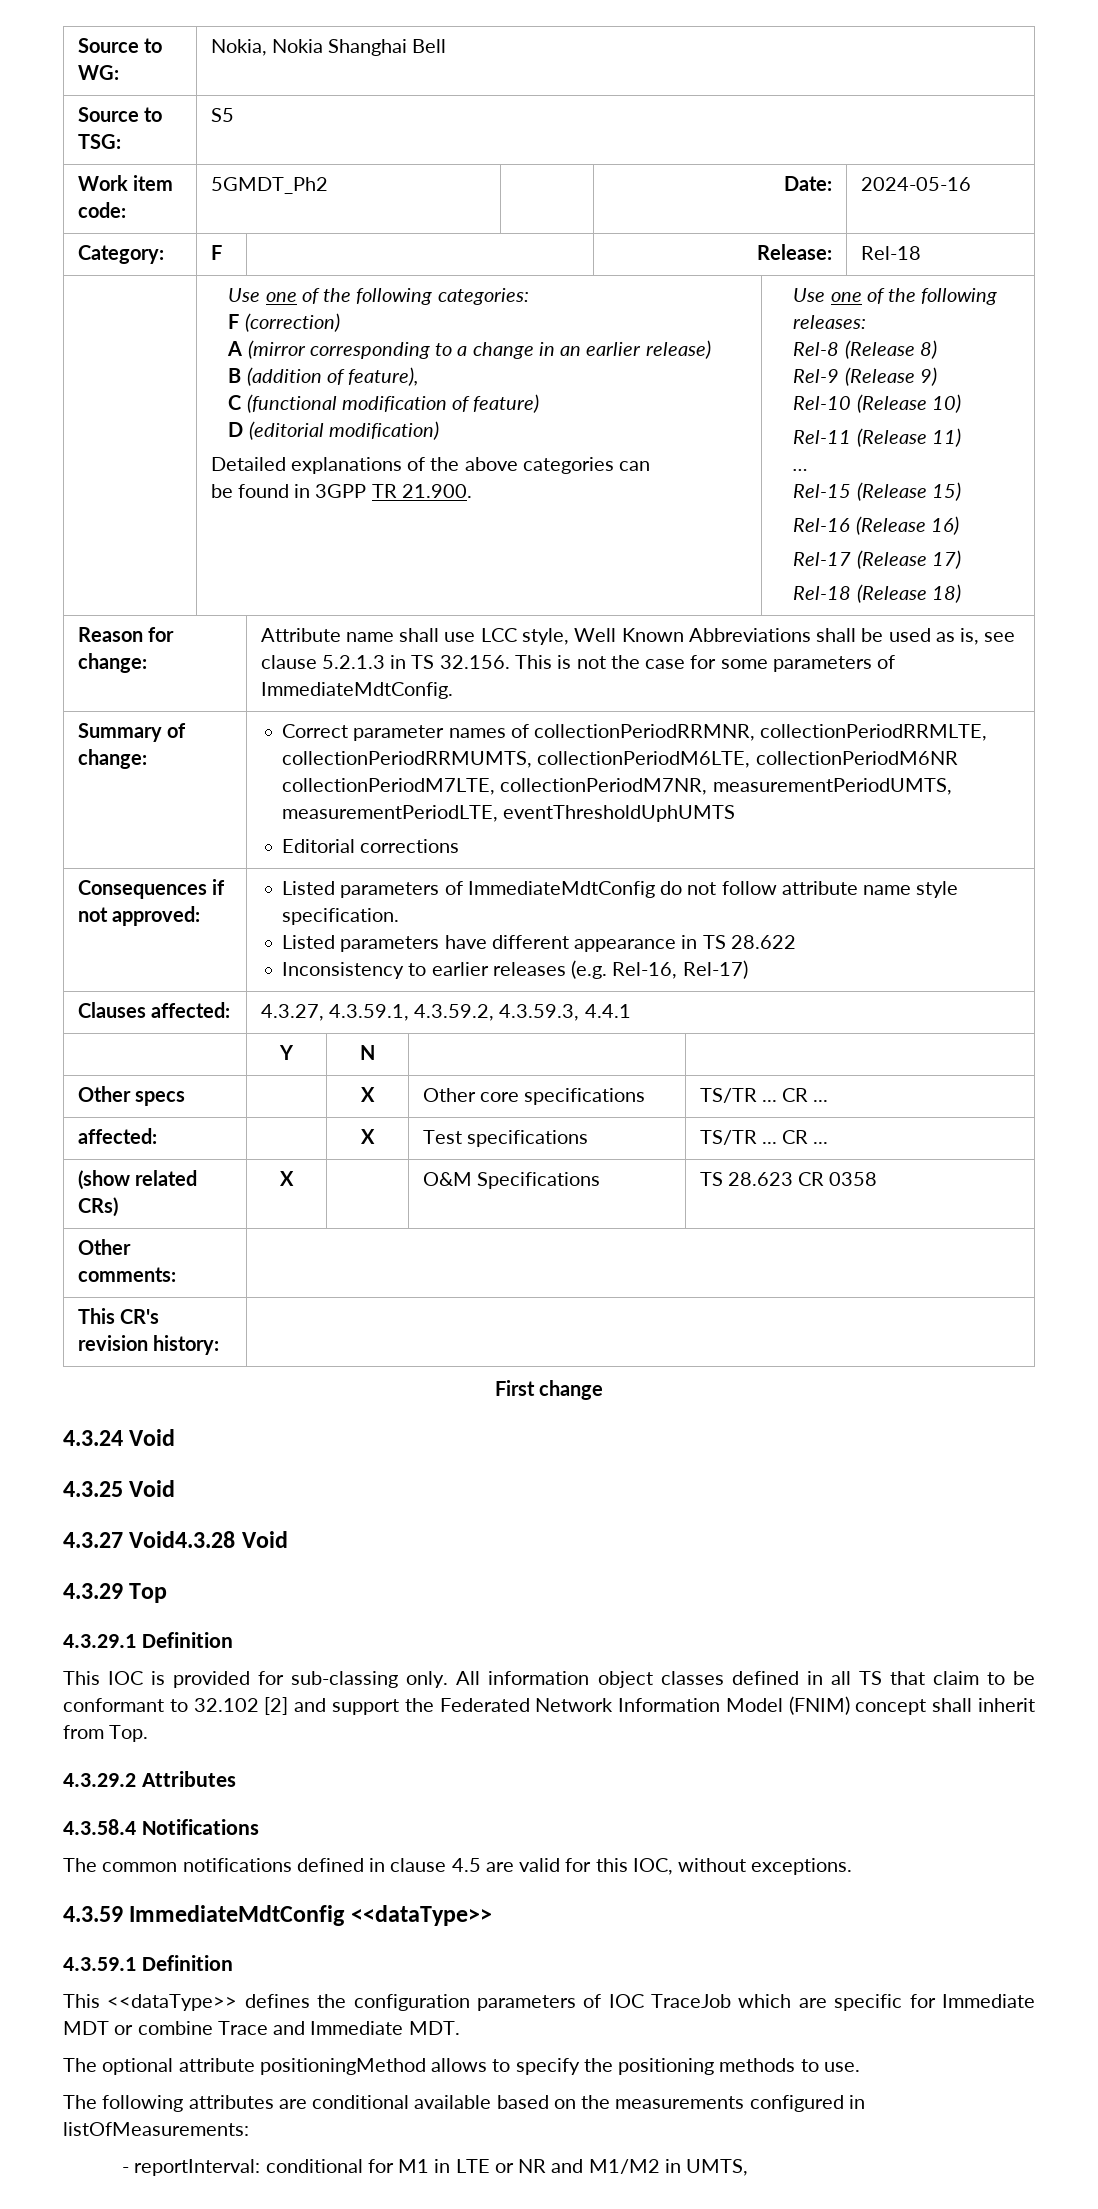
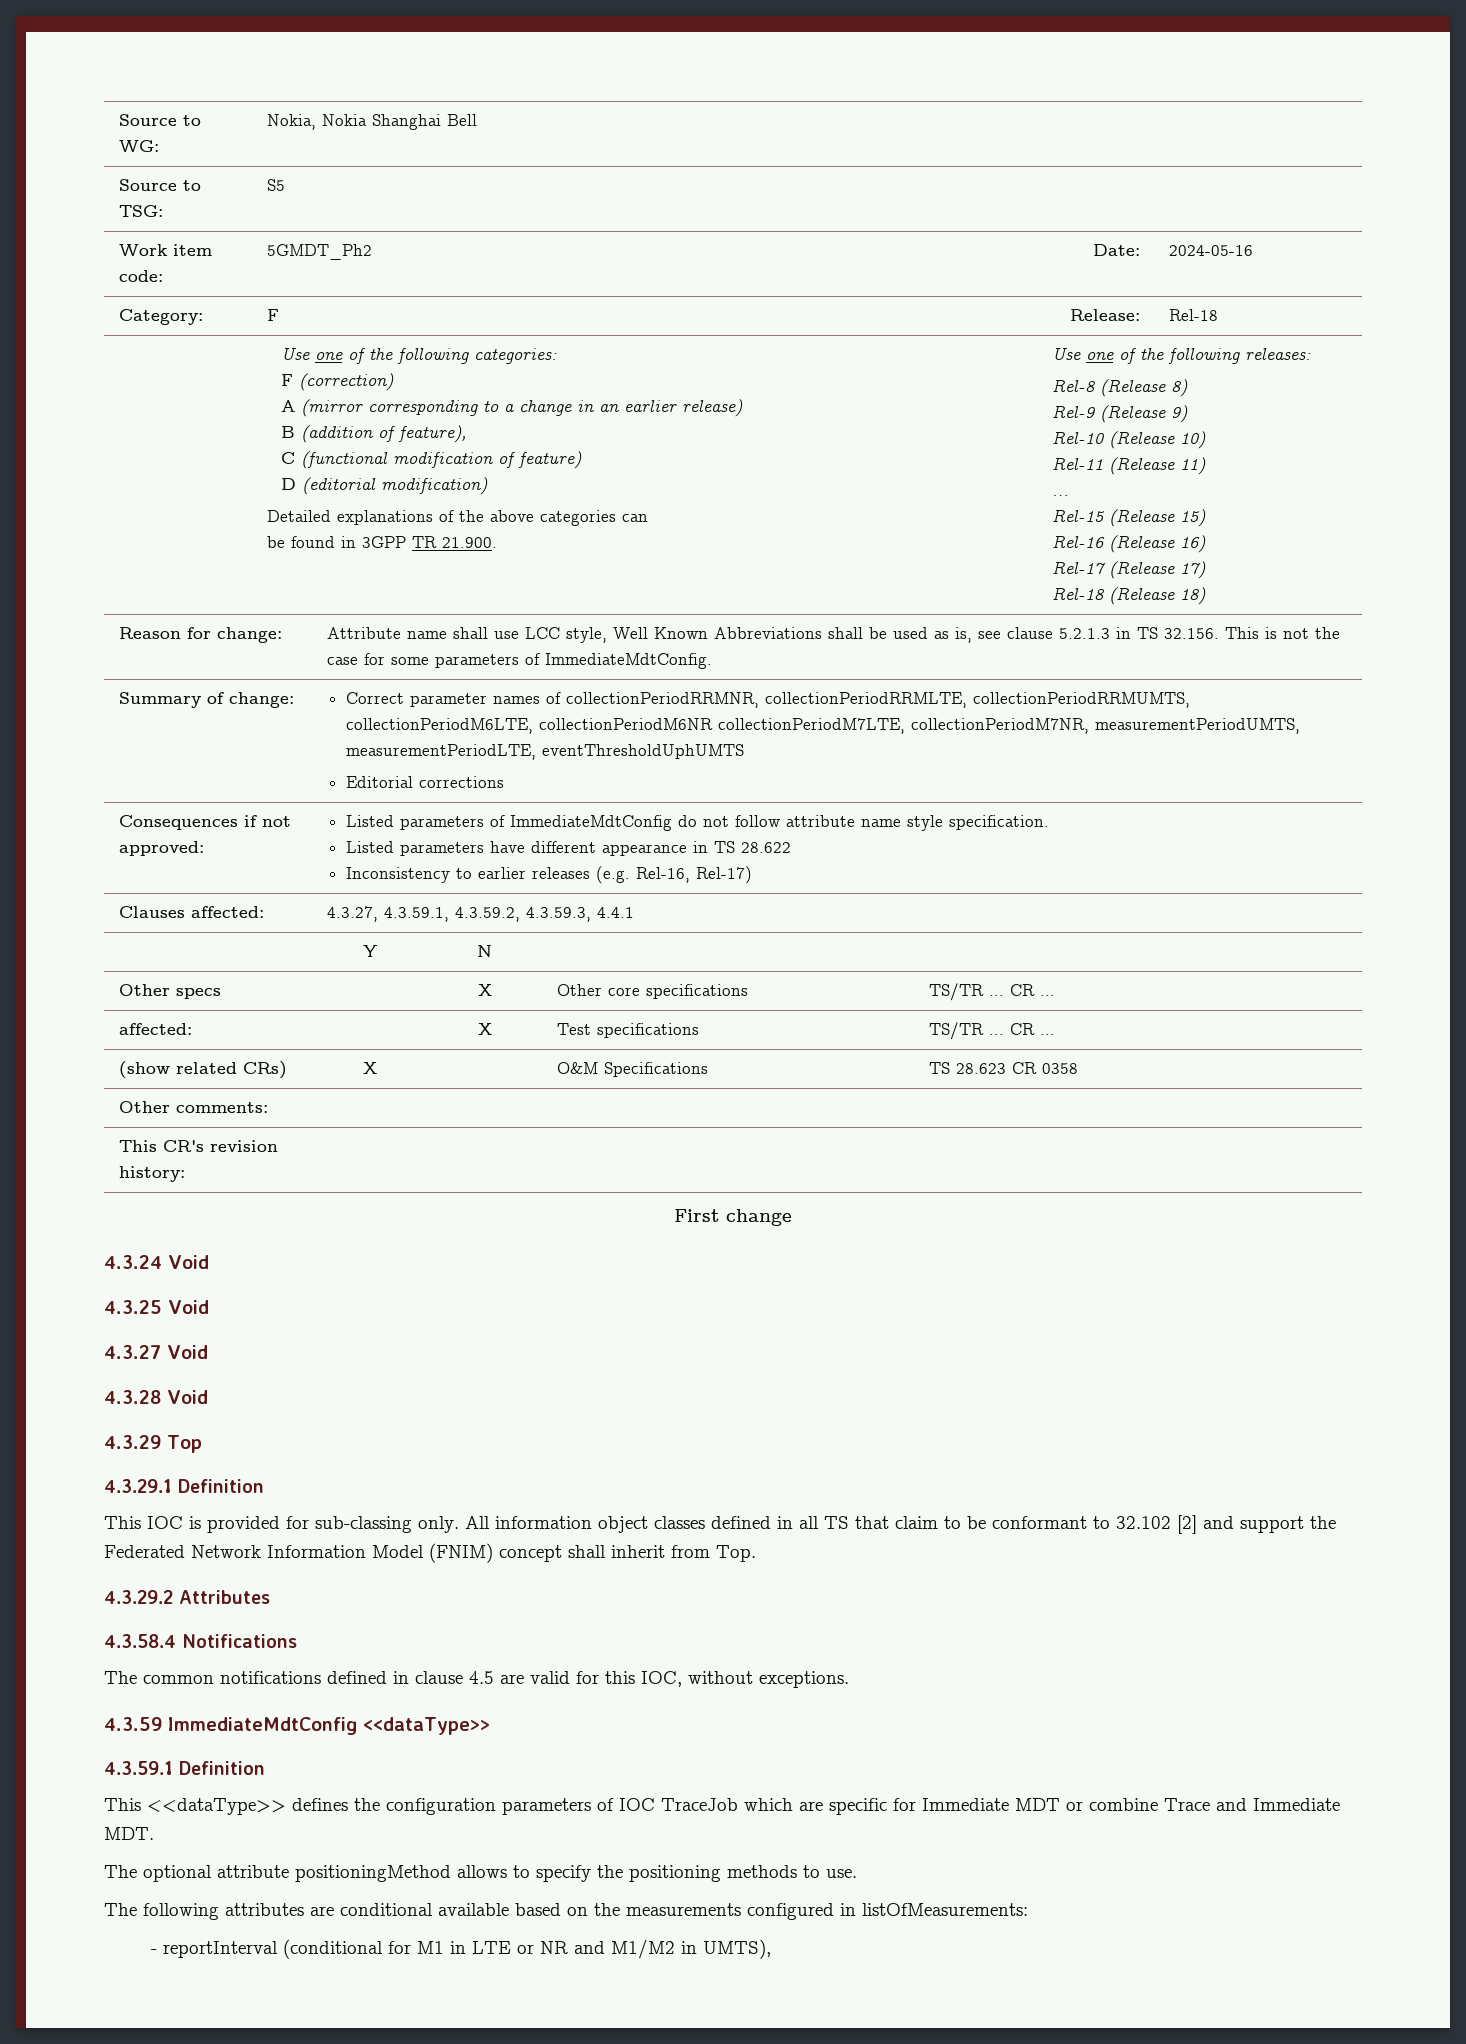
- 4.3.27 Void4.3.28 Void
+ 4.3.27 Void
+ 4.3.28 Void
- - reportInterval: conditional for M1 in LTE or NR and M1/M2 in UMTS,
+ - reportInterval (conditional for M1 in LTE or NR and M1/M2 in UMTS),

